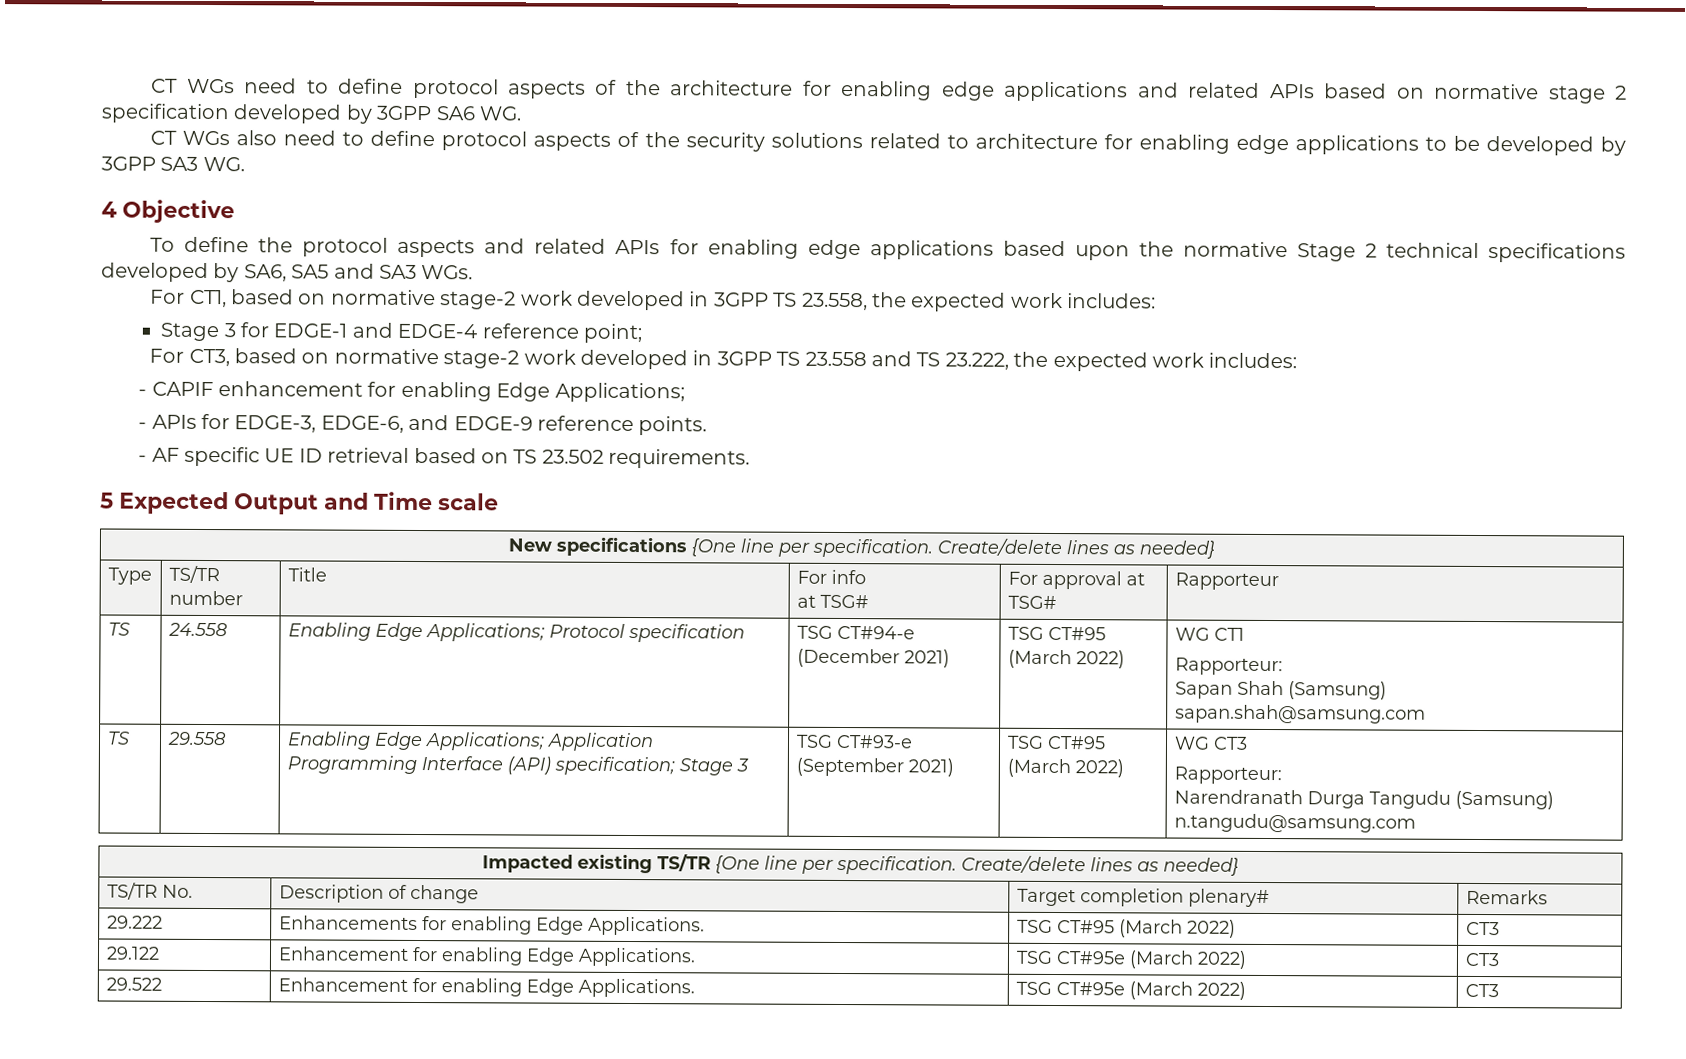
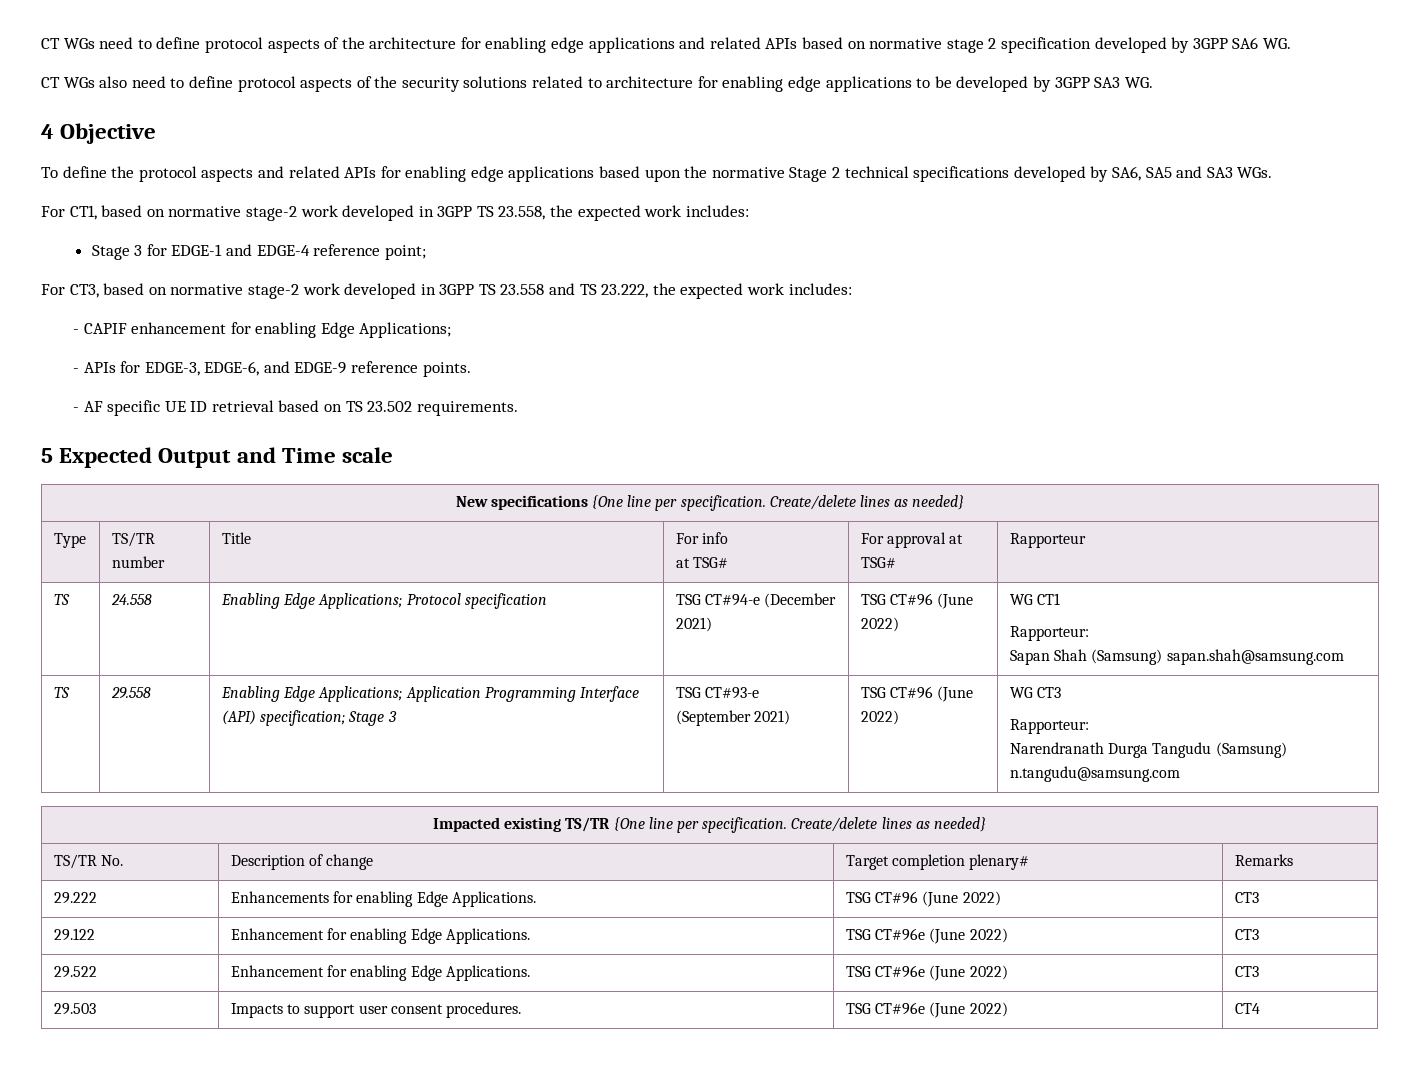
- TS | 24.558 | Enabling Edge Applications; Protocol specification | TSG CT#94-e (December 2021) | TSG CT#95 (March 2022) | WG CT1
+ TS | 24.558 | Enabling Edge Applications; Protocol specification | TSG CT#94-e (December 2021) | TSG CT#96 (June 2022) | WG CT1
- TS | 29.558 | Enabling Edge Applications; Application Programming Interface (API) specification; Stage 3 | TSG CT#93-e (September 2021) | TSG CT#95 (March 2022) | WG CT3
+ TS | 29.558 | Enabling Edge Applications; Application Programming Interface (API) specification; Stage 3 | TSG CT#93-e (September 2021) | TSG CT#96 (June 2022) | WG CT3
- 29.222 | Enhancements for enabling Edge Applications. | TSG CT#95 (March 2022) | CT3
+ 29.222 | Enhancements for enabling Edge Applications. | TSG CT#96 (June 2022) | CT3
- 29.122 | Enhancement for enabling Edge Applications. | TSG CT#95e (March 2022) | CT3
+ 29.122 | Enhancement for enabling Edge Applications. | TSG CT#96e (June 2022) | CT3
- 29.522 | Enhancement for enabling Edge Applications. | TSG CT#95e (March 2022) | CT3
+ 29.522 | Enhancement for enabling Edge Applications. | TSG CT#96e (June 2022) | CT3
+ 29.503 | Impacts to support user consent procedures. | TSG CT#96e (June 2022) | CT4

